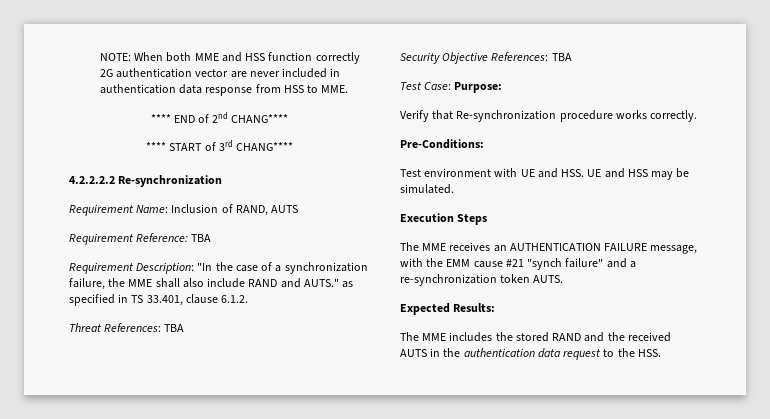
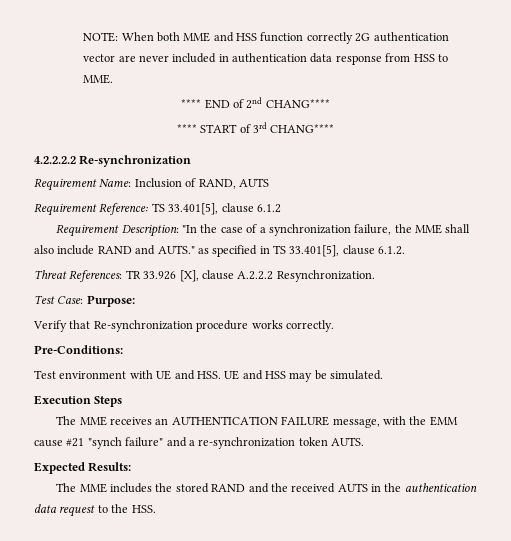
- Requirement Reference: TBA
+ Requirement Reference: TS 33.401[5], clause 6.1.2
- Requirement Description: "In the case of a synchronization failure, the MME shall also include RAND and AUTS." as specified in TS 33.401, clause 6.1.2.
+ Requirement Description: "In the case of a synchronization failure, the MME shall also include RAND and AUTS." as specified in TS 33.401[5], clause 6.1.2.
- Threat References: TBA
- Security Objective References: TBA
+ Threat References: TR 33.926 [X], clause A.2.2.2 Resynchronization.

